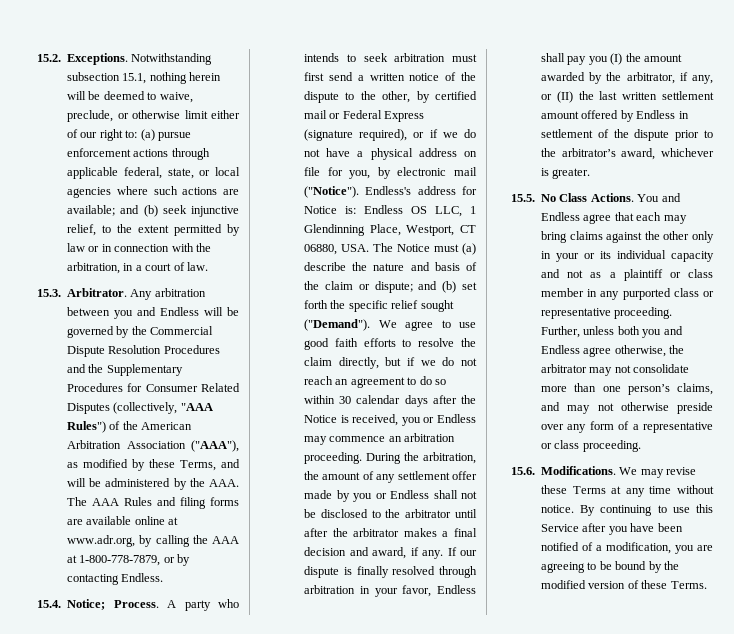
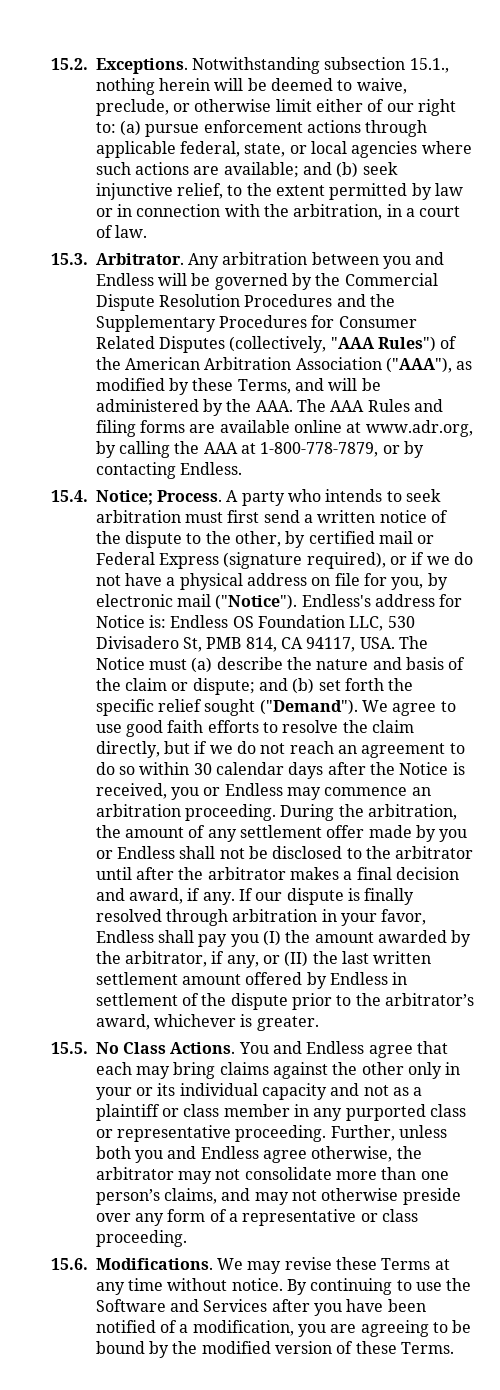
- Notwithstanding subsection 15.1, nothing herein will be deemed to waive, preclude, or otherwise limit either of our right to: (a) pursue enforcement actions through applicable federal, state, or local agencies where such actions are available; and (b) seek injunctive relief, to the extent permitted by law or in connection with the arbitration, in a court of law.
+ Notwithstanding subsection 15.1., nothing herein will be deemed to waive, preclude, or otherwise limit either of our right to: (a) pursue enforcement actions through applicable federal, state, or local agencies where such actions are available; and (b) seek injunctive relief, to the extent permitted by law or in connection with the arbitration, in a court of law.
- Endless's address for Notice is: Endless OS LLC, 1 Glendinning Place, Westport, CT 06880, USA. The Notice must (a) describe the nature and basis of the claim or dispute; and (b) set forth the specific relief sought ("Demand").
+ Endless's address for Notice is: Endless OS Foundation LLC, 530 Divisadero St, PMB 814, CA 94117, USA. The Notice must (a) describe the nature and basis of the claim or dispute; and (b) set forth the specific relief sought ("Demand").
- By continuing to use this Service after you have been notified of a modification, you are agreeing to be bound by the modified version of these Terms.
+ By continuing to use the Software and Services after you have been notified of a modification, you are agreeing to be bound by the modified version of these Terms.

